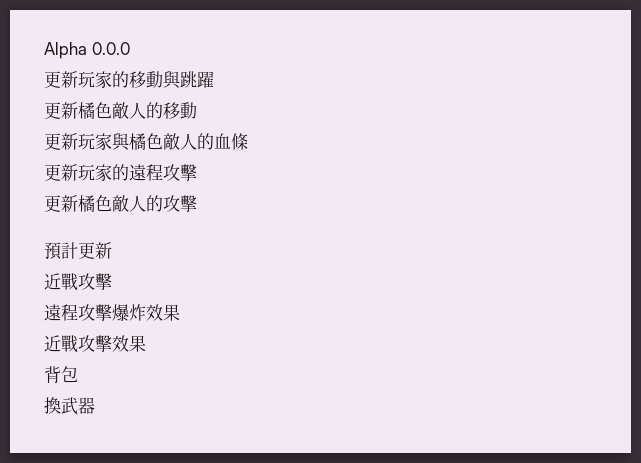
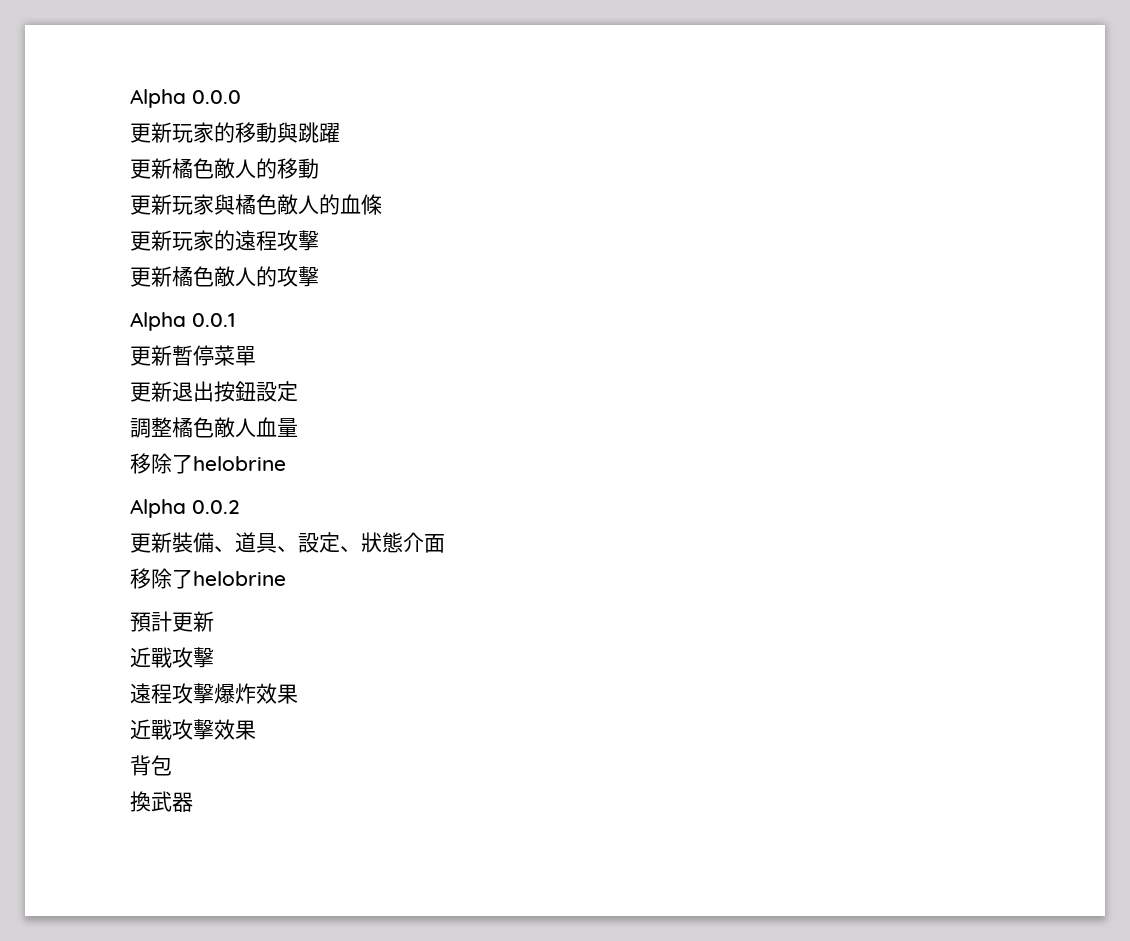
+ Alpha 0.0.1
+ 更新暫停菜單
+ 更新退出按鈕設定
+ 調整橘色敵人血量
+ 移除了helobrine
+ Alpha 0.0.2
+ 更新裝備、道具、設定、狀態介面
+ 移除了helobrine

